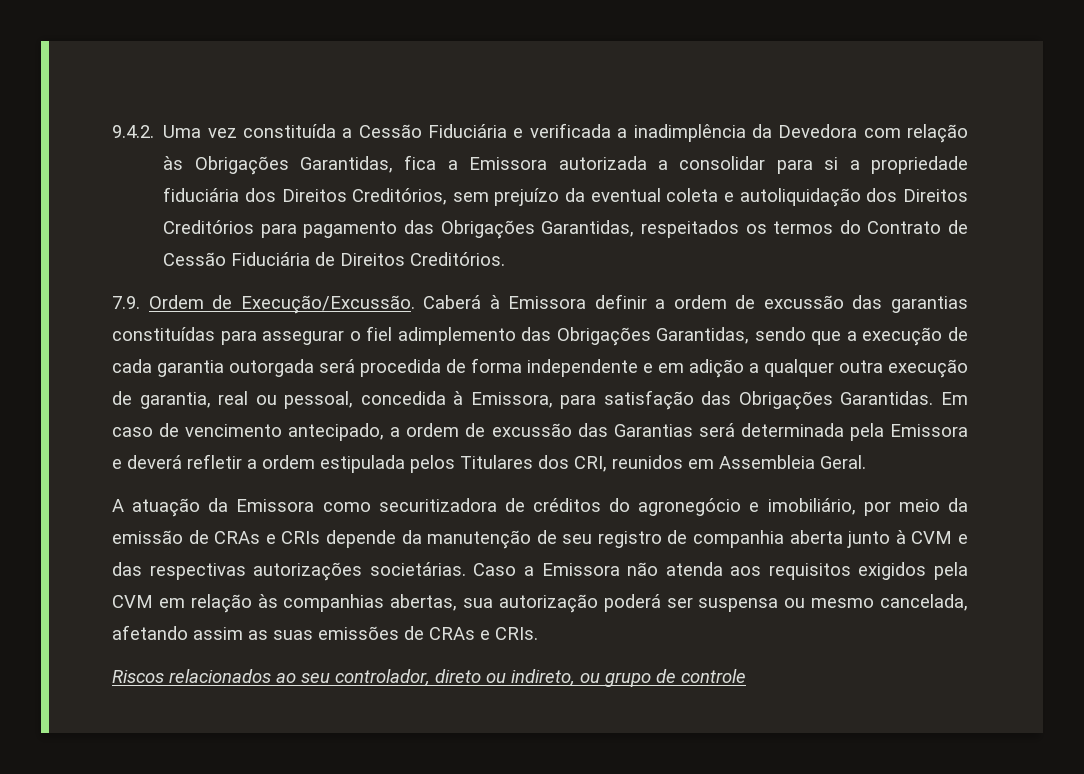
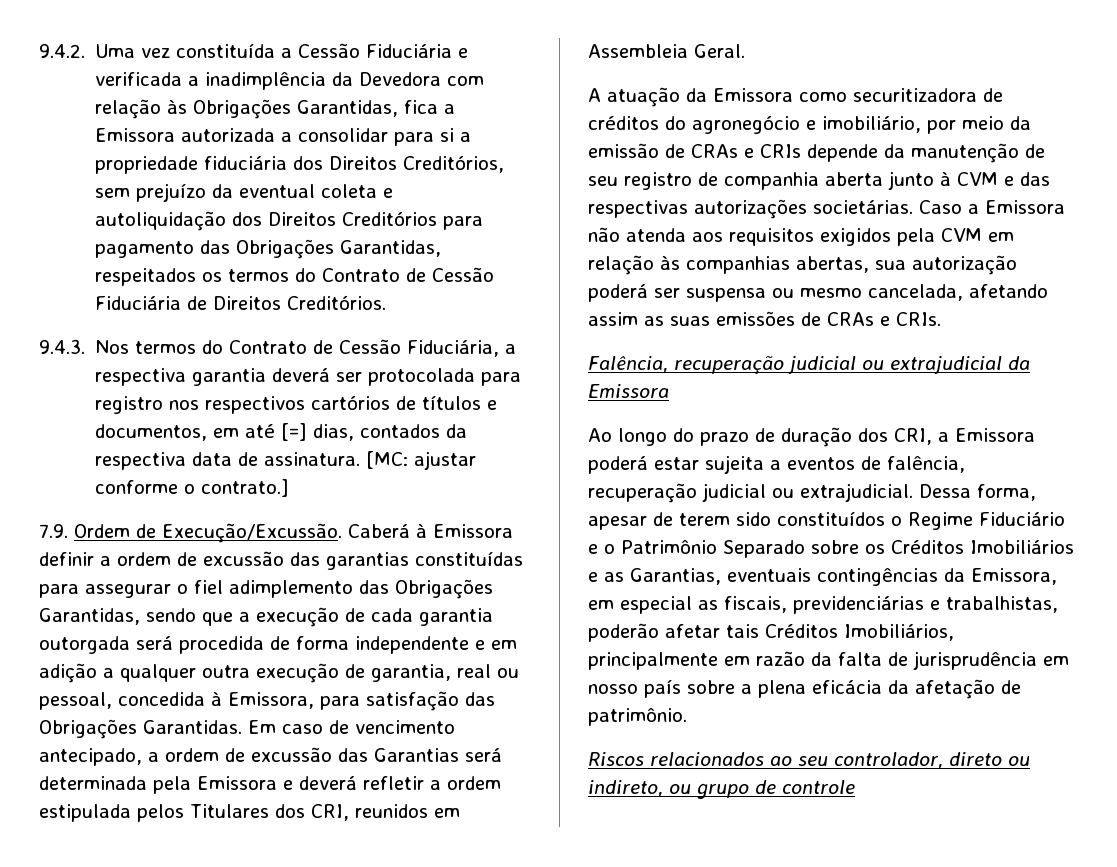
+ 9.4.3. Nos termos do Contrato de Cessão Fiduciária, a respectiva garantia deverá ser protocolada para registro nos respectivos cartórios de títulos e documentos, em até [=] dias, contados da respectiva data de assinatura. [MC: ajustar conforme o contrato.]
+ Falência, recuperação judicial ou extrajudicial da Emissora
+ Ao longo do prazo de duração dos CRI, a Emissora poderá estar sujeita a eventos de falência, recuperação judicial ou extrajudicial. Dessa forma, apesar de terem sido constituídos o Regime Fiduciário e o Patrimônio Separado sobre os Créditos Imobiliários e as Garantias, eventuais contingências da Emissora, em especial as fiscais, previdenciárias e trabalhistas, poderão afetar tais Créditos Imobiliários, principalmente em razão da falta de jurisprudência em nosso país sobre a plena eficácia da afetação de patrimônio.

